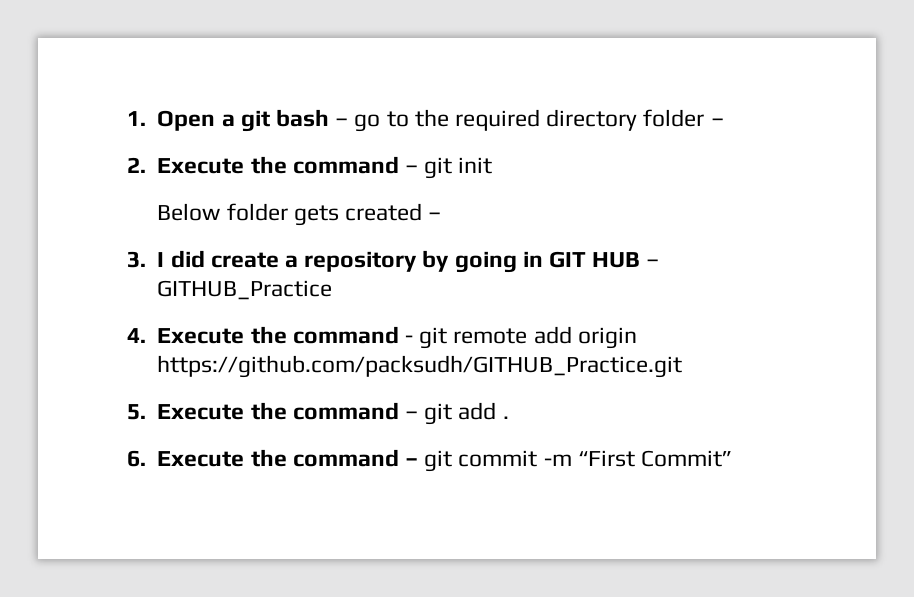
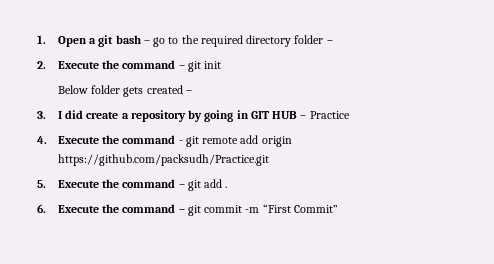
- 3. I did create a repository by going in GIT HUB – GITHUB_Practice
+ 3. I did create a repository by going in GIT HUB – Practice
- 4. Execute the command - git remote add origin https://github.com/packsudh/GITHUB_Practice.git
+ 4. Execute the command - git remote add origin https://github.com/packsudh/Practice.git

